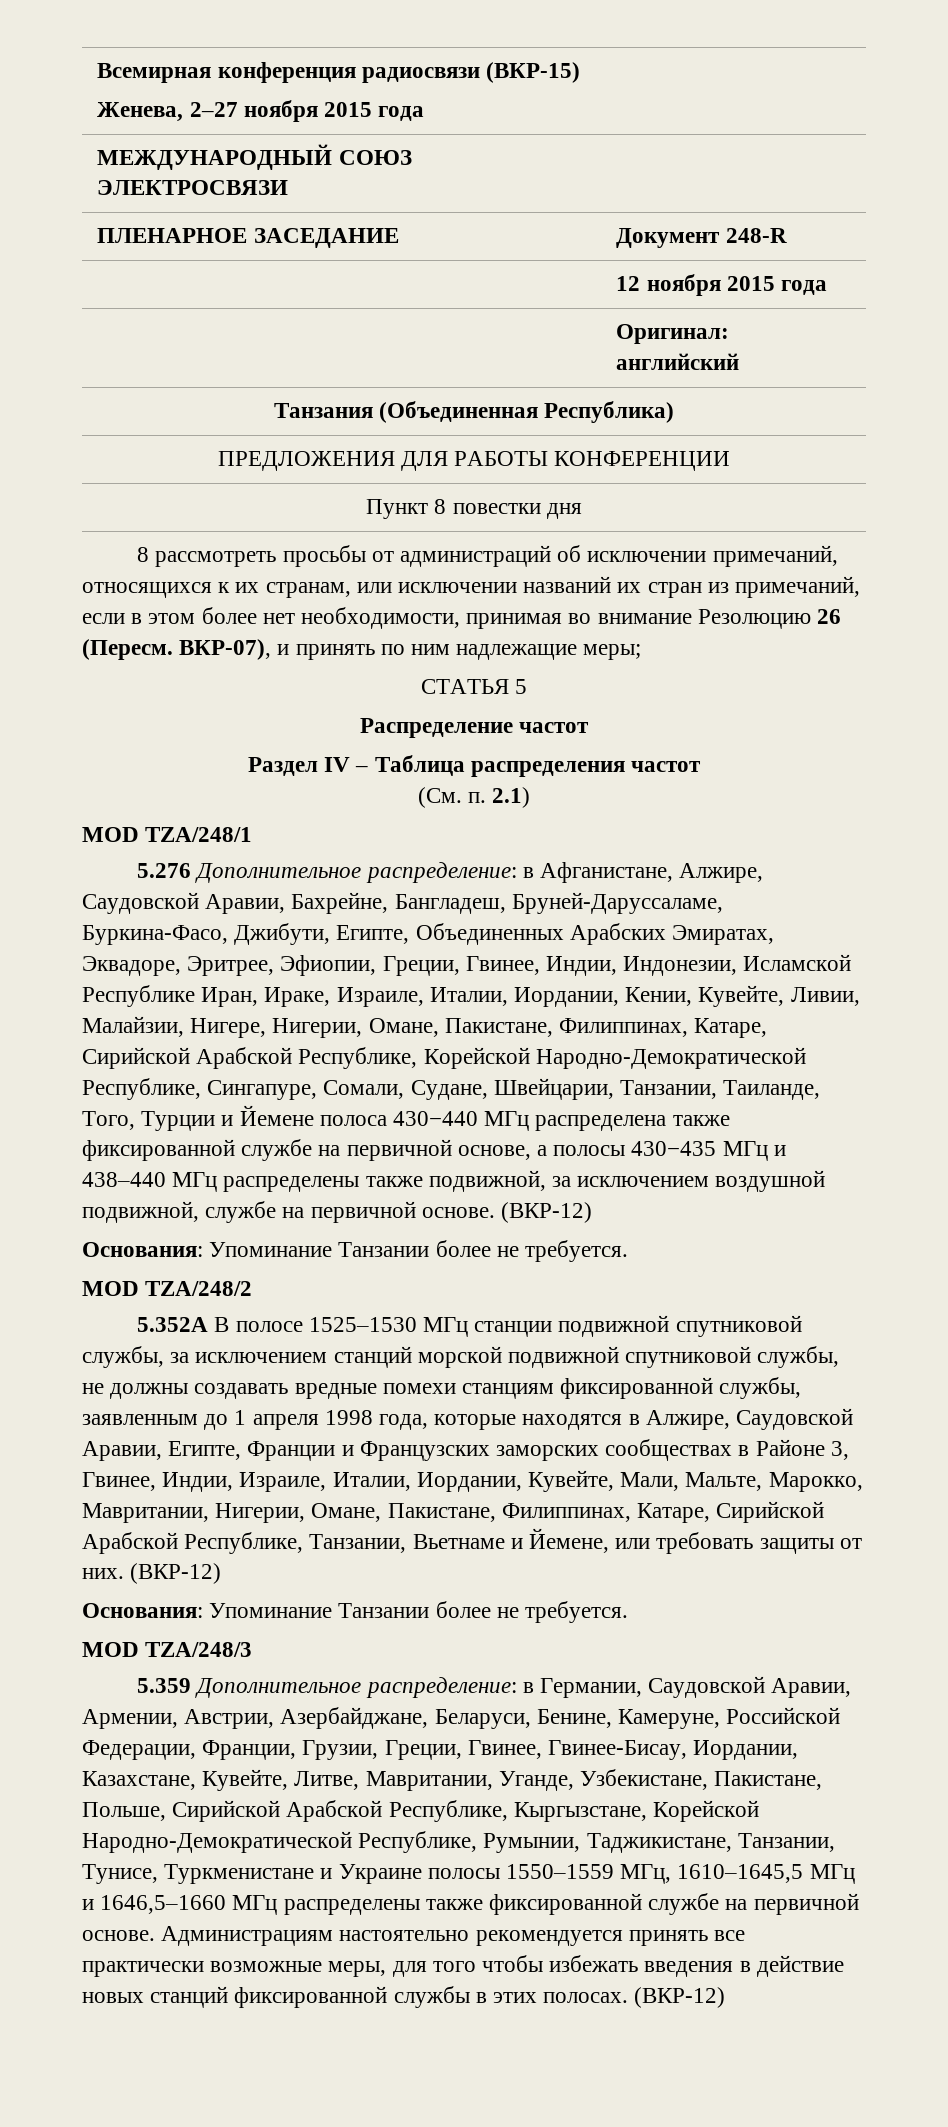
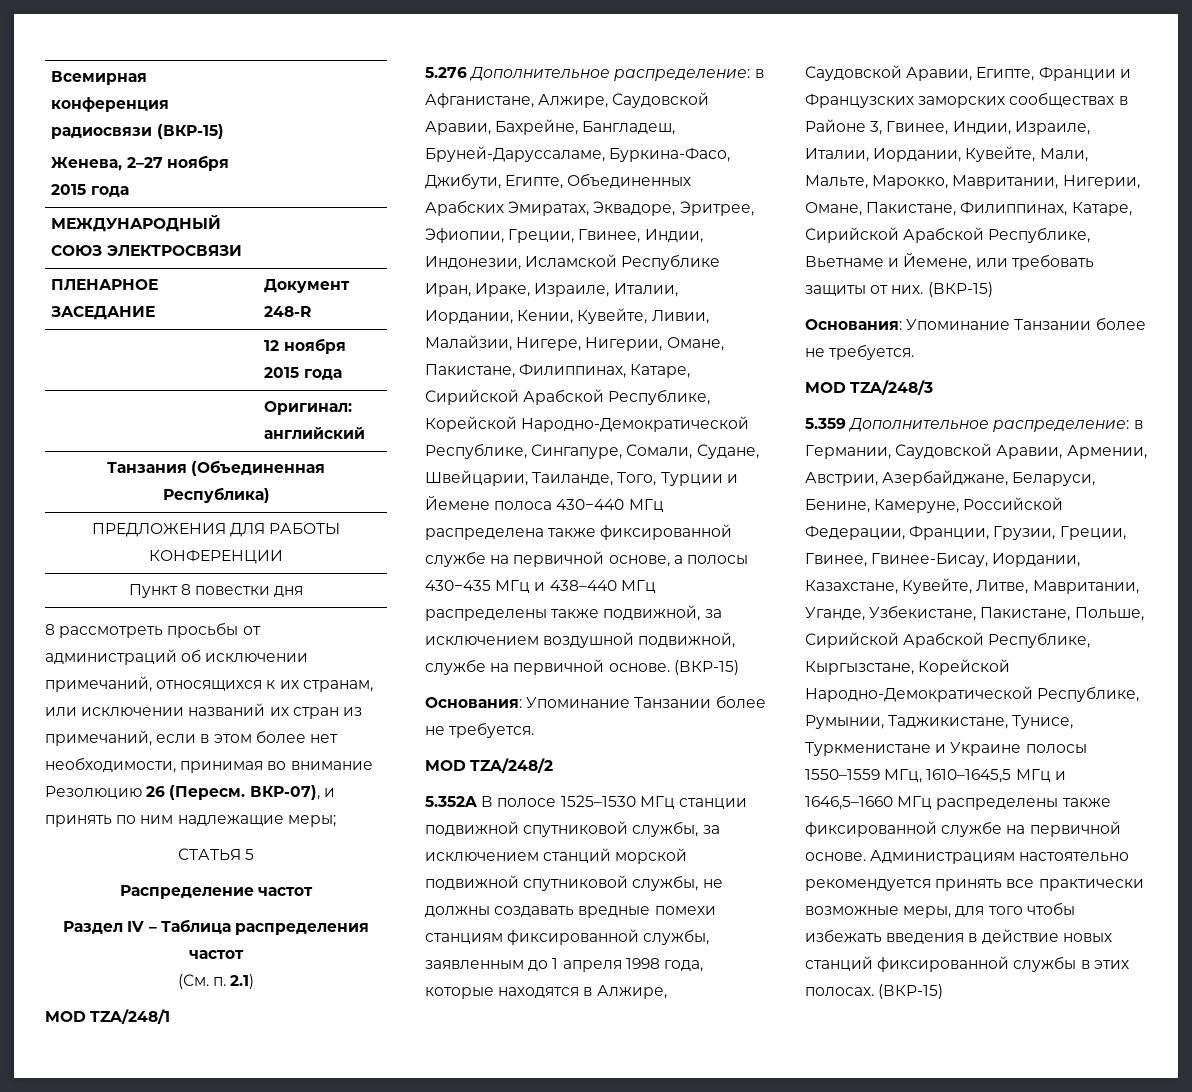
- в Афганистане, Алжире, Саудовской Аравии, Бахрейне, Бангладеш, Бруней-Даруссаламе, Буркина-Фасо, Джибути, Египте, Объединенных Арабских Эмиратах, Эквадоре, Эритрее, Эфиопии, Греции, Гвинее, Индии, Индонезии, Исламской Республике Иран, Ираке, Израиле, Италии, Иордании, Кении, Кувейте, Ливии, Малайзии, Нигере, Нигерии, Омане, Пакистане, Филиппинах, Катаре, Сирийской Арабской Республике, Корейской Народно-Демократической Республике, Сингапуре, Сомали, Судане, Швейцарии, Танзании, Таиланде, Того, Турции и Йемене полоса 430−440 МГц распределена также фиксированной службе на первичной основе, а полосы 430−435 МГц и 438–440 МГц распределены также подвижной, за исключением воздушной подвижной, службе на первичной основе. (ВКР-12)
+ в Афганистане, Алжире, Саудовской Аравии, Бахрейне, Бангладеш, Бруней-Даруссаламе, Буркина-Фасо, Джибути, Египте, Объединенных Арабских Эмиратах, Эквадоре, Эритрее, Эфиопии, Греции, Гвинее, Индии, Индонезии, Исламской Республике Иран, Ираке, Израиле, Италии, Иордании, Кении, Кувейте, Ливии, Малайзии, Нигере, Нигерии, Омане, Пакистане, Филиппинах, Катаре, Сирийской Арабской Республике, Корейской Народно-Демократической Республике, Сингапуре, Сомали, Судане, Швейцарии, Таиланде, Того, Турции и Йемене полоса 430−440 МГц распределена также фиксированной службе на первичной основе, а полосы 430−435 МГц и 438–440 МГц распределены также подвижной, за исключением воздушной подвижной, службе на первичной основе. (ВКР-15)
- 5.352A В полосе 1525–1530 МГц станции подвижной спутниковой службы, за исключением станций морской подвижной спутниковой службы, не должны создавать вредные помехи станциям фиксированной службы, заявленным до 1 апреля 1998 года, которые находятся в Алжире, Саудовской Аравии, Египте, Франции и Французских заморских сообществах в Районе 3, Гвинее, Индии, Израиле, Италии, Иордании, Кувейте, Мали, Мальте, Марокко, Мавритании, Нигерии, Омане, Пакистане, Филиппинах, Катаре, Сирийской Арабской Республике, Танзании, Вьетнаме и Йемене, или требовать защиты от них. (ВКР-12)
+ 5.352A В полосе 1525–1530 МГц станции подвижной спутниковой службы, за исключением станций морской подвижной спутниковой службы, не должны создавать вредные помехи станциям фиксированной службы, заявленным до 1 апреля 1998 года, которые находятся в Алжире, Саудовской Аравии, Египте, Франции и Французских заморских сообществах в Районе 3, Гвинее, Индии, Израиле, Италии, Иордании, Кувейте, Мали, Мальте, Марокко, Мавритании, Нигерии, Омане, Пакистане, Филиппинах, Катаре, Сирийской Арабской Республике, Вьетнаме и Йемене, или требовать защиты от них. (ВКР-15)
- 5.359 Дополнительное распределение: в Германии, Саудовской Аравии, Армении, Австрии, Азербайджане, Беларуси, Бенине, Камеруне, Российской Федерации, Франции, Грузии, Греции, Гвинее, Гвинее-Бисау, Иордании, Казахстане, Кувейте, Литве, Мавритании, Уганде, Узбекистане, Пакистане, Польше, Сирийской Арабской Республике, Кыргызстане, Корейской Народно-Демократической Республике, Румынии, Таджикистане, Танзании, Тунисе, Туркменистане и Украине полосы 1550–1559 МГц, 1610–1645,5 МГц и 1646,5–1660 МГц распределены также фиксированной службе на первичной основе.
+ 5.359 Дополнительное распределение: в Германии, Саудовской Аравии, Армении, Австрии, Азербайджане, Беларуси, Бенине, Камеруне, Российской Федерации, Франции, Грузии, Греции, Гвинее, Гвинее-Бисау, Иордании, Казахстане, Кувейте, Литве, Мавритании, Уганде, Узбекистане, Пакистане, Польше, Сирийской Арабской Республике, Кыргызстане, Корейской Народно-Демократической Республике, Румынии, Таджикистане, Тунисе, Туркменистане и Украине полосы 1550–1559 МГц, 1610–1645,5 МГц и 1646,5–1660 МГц распределены также фиксированной службе на первичной основе.
- Администрациям настоятельно рекомендуется принять все практически возможные меры, для того чтобы избежать введения в действие новых станций фиксированной службы в этих полосах. (ВКР-12)
+ Администрациям настоятельно рекомендуется принять все практически возможные меры, для того чтобы избежать введения в действие новых станций фиксированной службы в этих полосах. (ВКР-15)

